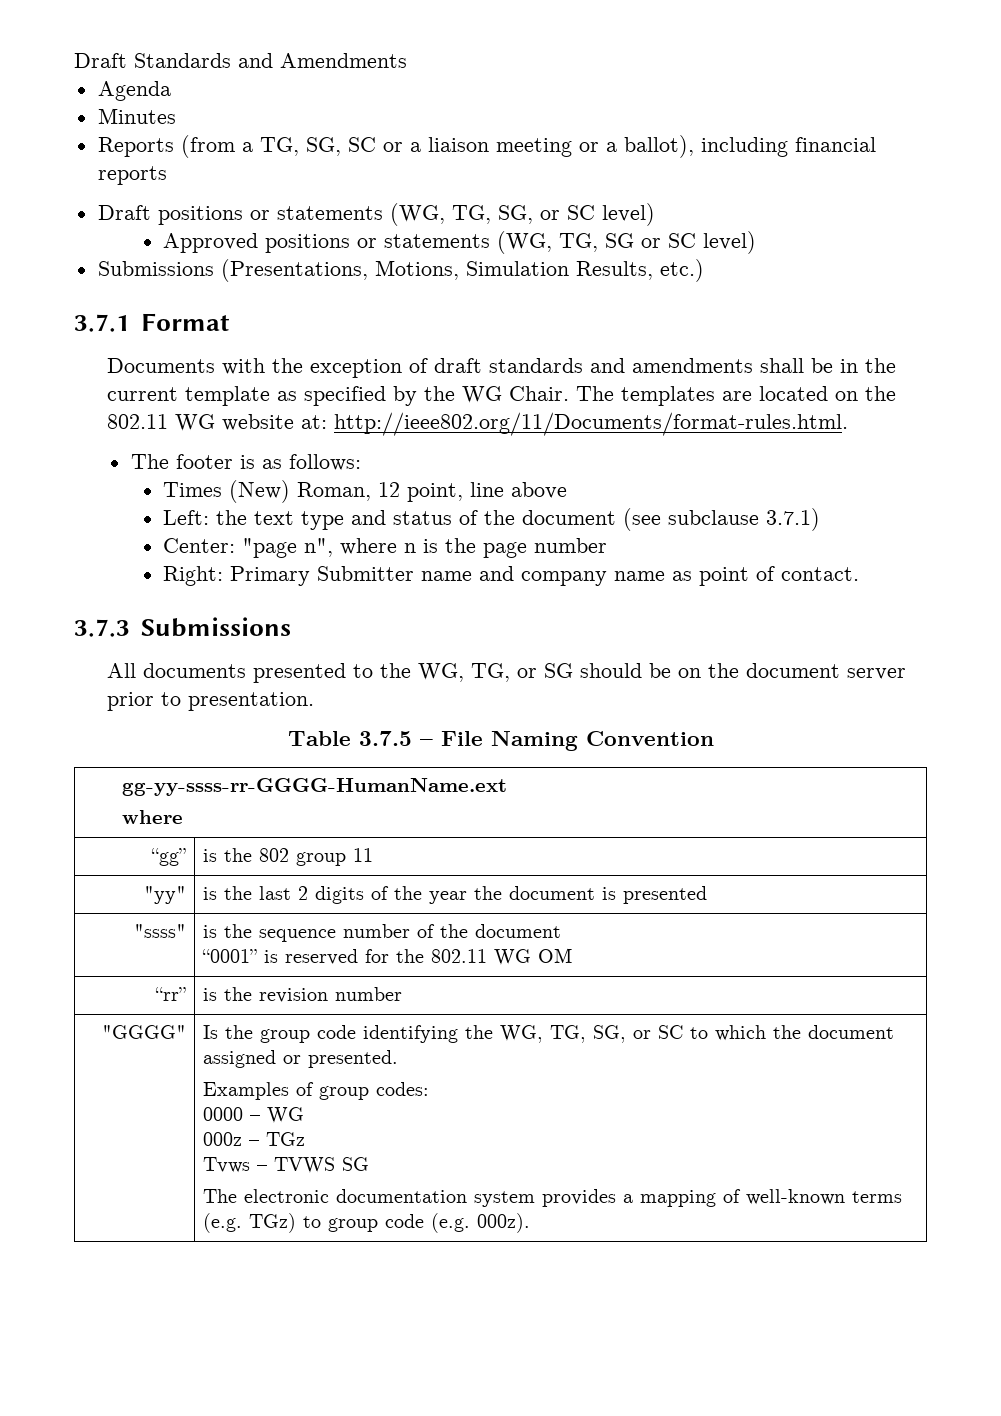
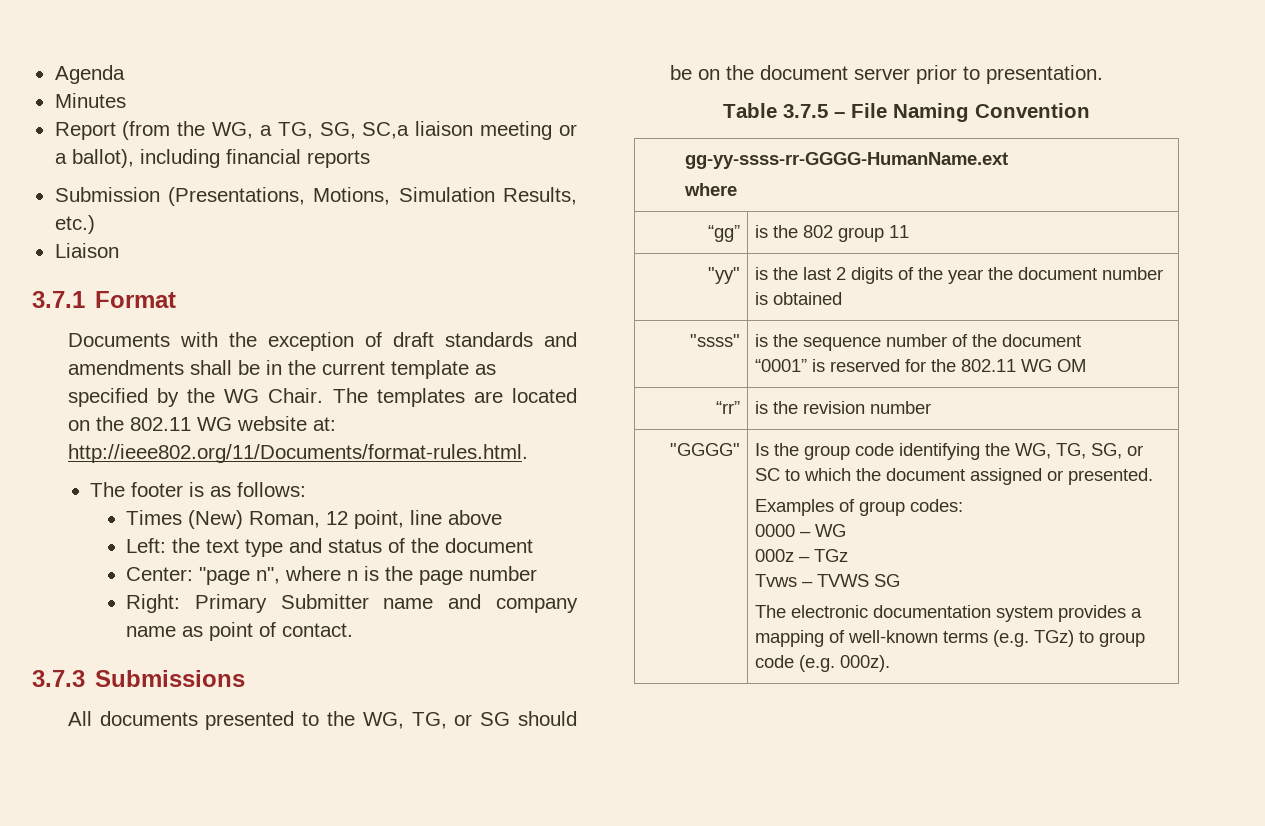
- Draft Standards and Amendments
  Agenda
  Minutes
- Reports (from a TG, SG, SC or a liaison meeting or a ballot), including financial reports
+ Report (from the WG, a TG, SG, SC,a liaison meeting or a ballot), including financial reports
- Draft positions or statements (WG, TG, SG, or SC level)
- Approved positions or statements (WG, TG, SG or SC level)
- Submissions (Presentations, Motions, Simulation Results, etc.)
+ Submission (Presentations, Motions, Simulation Results, etc.)
+ Liaison
- Left: the text type and status of the document (see subclause 3.7.1)
+ Left: the text type and status of the document
- "yy" | is the last 2 digits of the year the document is presented
+ "yy" | is the last 2 digits of the year the document number is obtained

